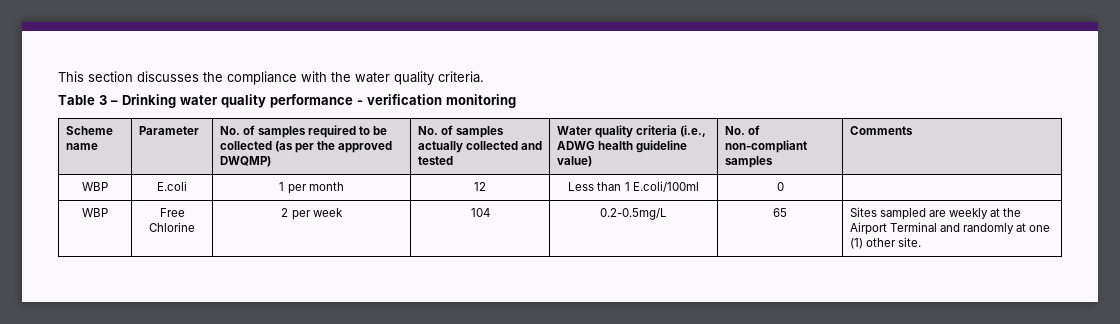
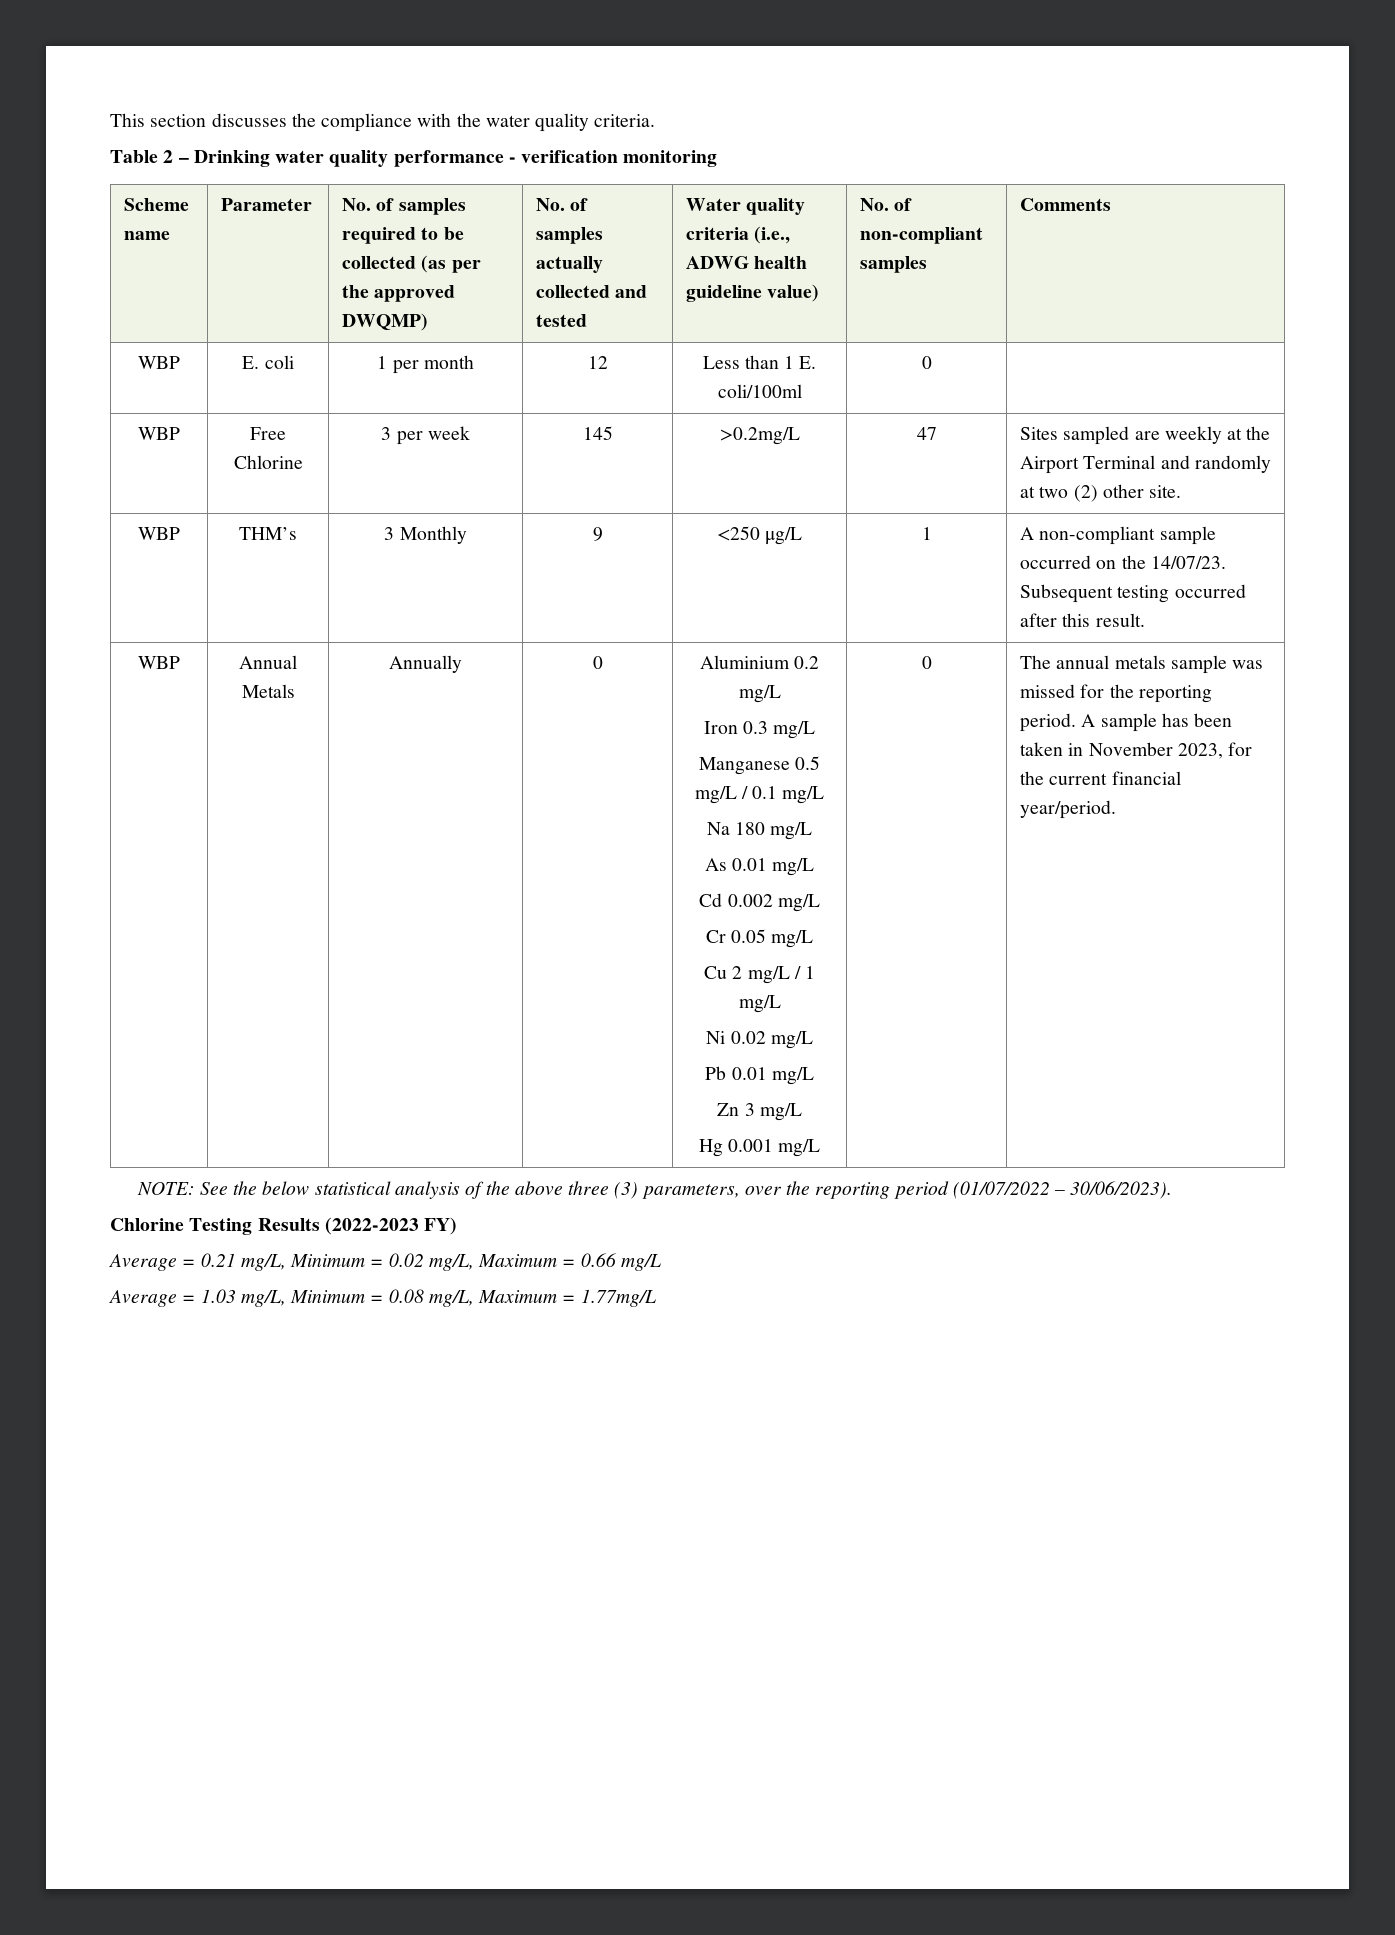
- Table 3 – Drinking water quality performance - verification monitoring
+ Table 2 – Drinking water quality performance - verification monitoring
- WBP | E.coli | 1 per month | 12 | Less than 1 E.coli/100ml | 0 |
+ WBP | E. coli | 1 per month | 12 | Less than 1 E. coli/100ml | 0 |
- WBP | Free Chlorine | 2 per week | 104 | 0.2-0.5mg/L | 65 | Sites sampled are weekly at the Airport Terminal and randomly at one (1) other site.
+ WBP | Free Chlorine | 3 per week | 145 | >0.2mg/L | 47 | Sites sampled are weekly at the Airport Terminal and randomly at two (2) other site.
+ WBP | THM’s | 3 Monthly | 9 | <250 μg/L | 1 | A non-compliant sample occurred on the 14/07/23. Subsequent testing occurred after this result.
+ WBP | Annual Metals | Annually | 0 | Aluminium 0.2 mg/L
+ Iron 0.3 mg/L
+ Manganese 0.5 mg/L / 0.1 mg/L
+ Na 180 mg/L
+ As 0.01 mg/L
+ Cd 0.002 mg/L
+ Cr 0.05 mg/L
+ Cu 2 mg/L / 1 mg/L
+ Ni 0.02 mg/L
+ Pb 0.01 mg/L
+ Zn 3 mg/L
+ Hg 0.001 mg/L | 0 | The annual metals sample was missed for the reporting period. A sample has been taken in November 2023, for the current financial year/period.
+ NOTE: See the below statistical analysis of the above three (3) parameters, over the reporting period (01/07/2022 – 30/06/2023).
+ Chlorine Testing Results (2022-2023 FY)
+ Average = 0.21 mg/L, Minimum = 0.02 mg/L, Maximum = 0.66 mg/L
+ Average = 1.03 mg/L, Minimum = 0.08 mg/L, Maximum = 1.77mg/L

